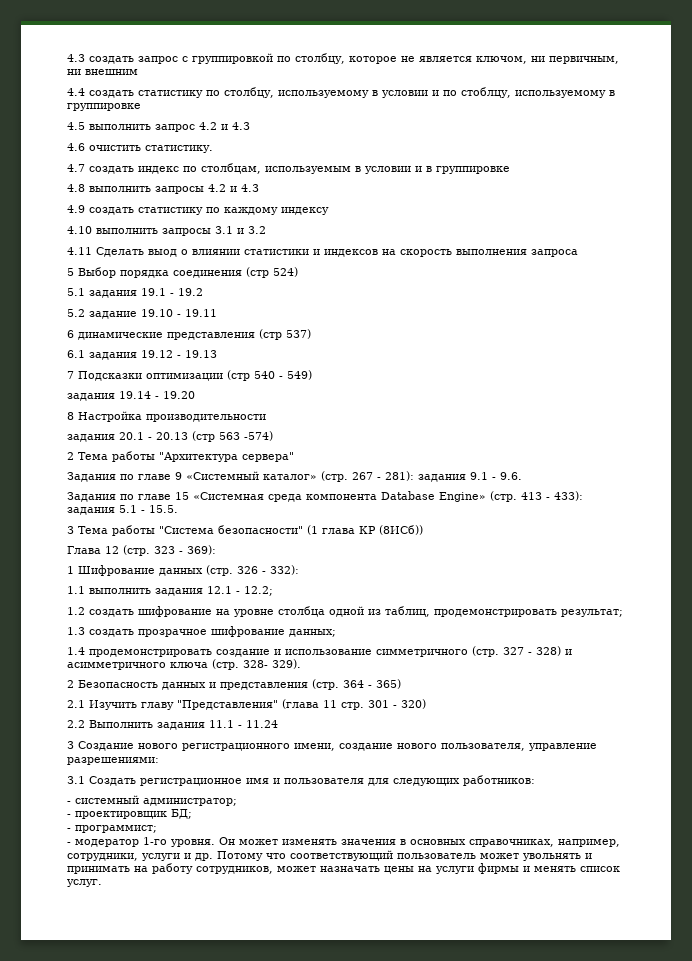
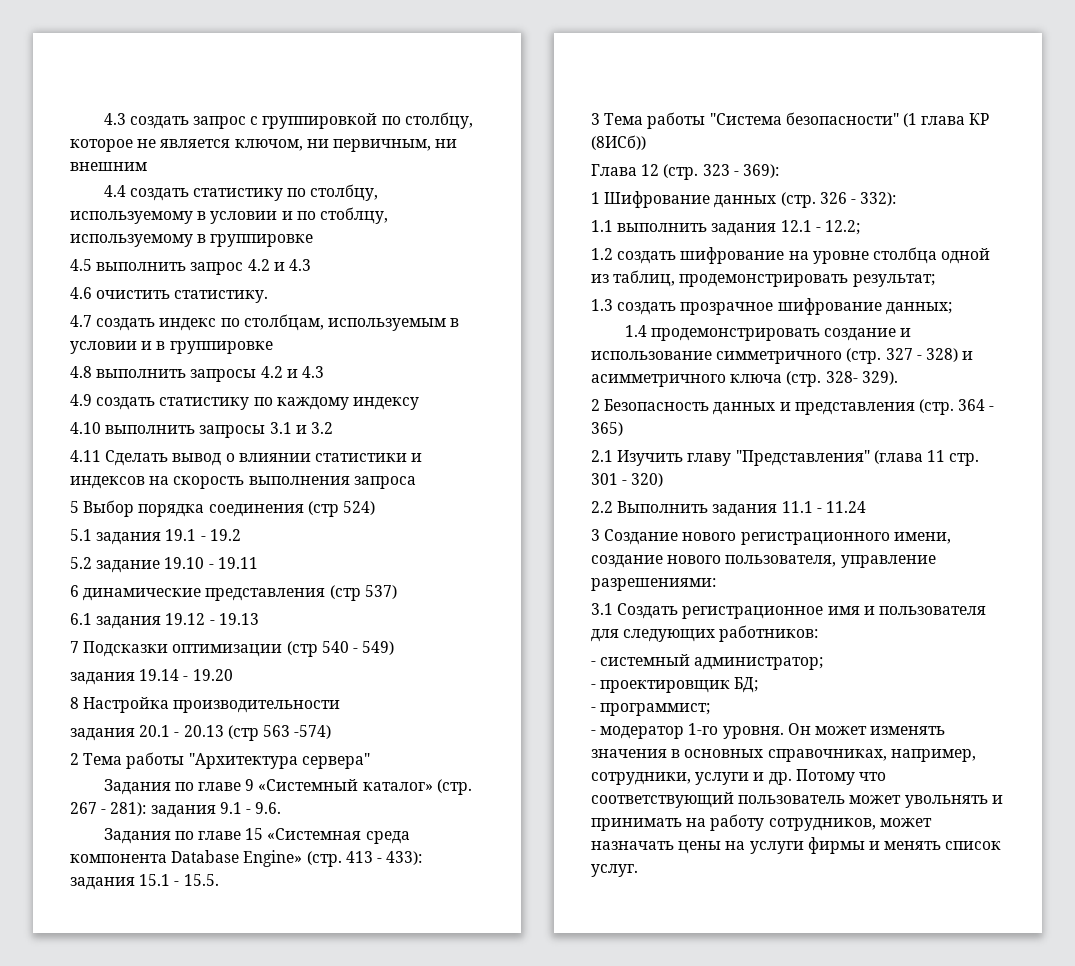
- 4.11 Сделать выод о влиянии статистики и индексов на скорость выполнения запроса
+ 4.11 Сделать вывод о влиянии статистики и индексов на скорость выполнения запроса
- Задания по главе 15 «Системная среда компонента Database Engine» (стр. 413 - 433): задания 5.1 - 15.5.
+ Задания по главе 15 «Системная среда компонента Database Engine» (стр. 413 - 433): задания 15.1 - 15.5.

